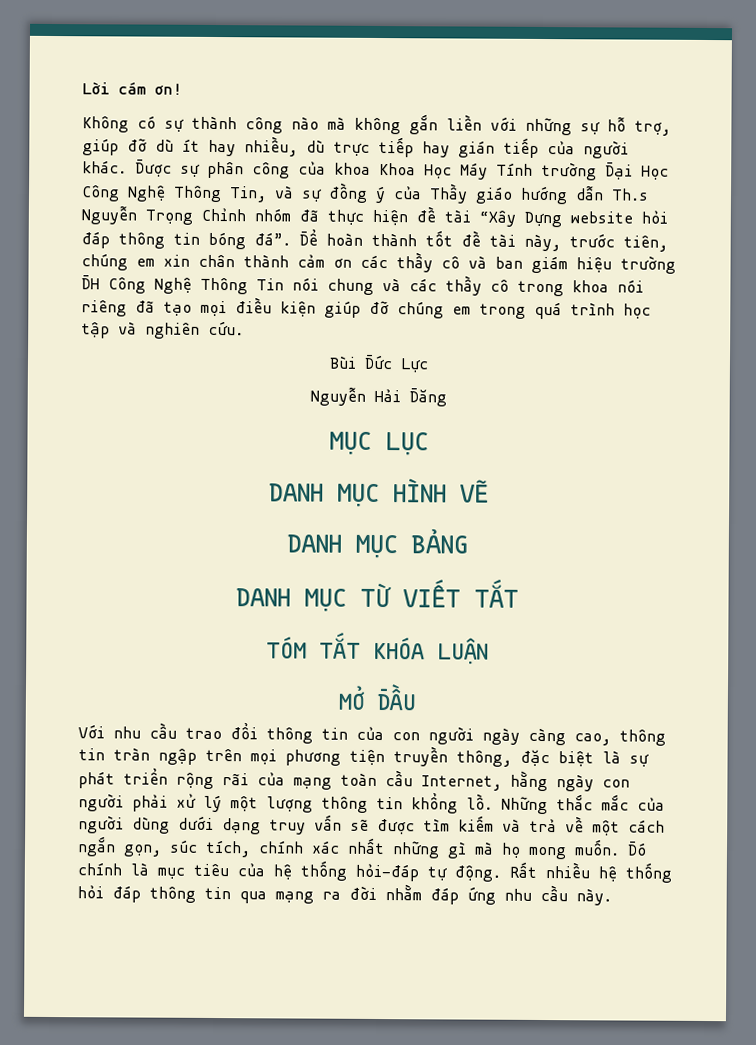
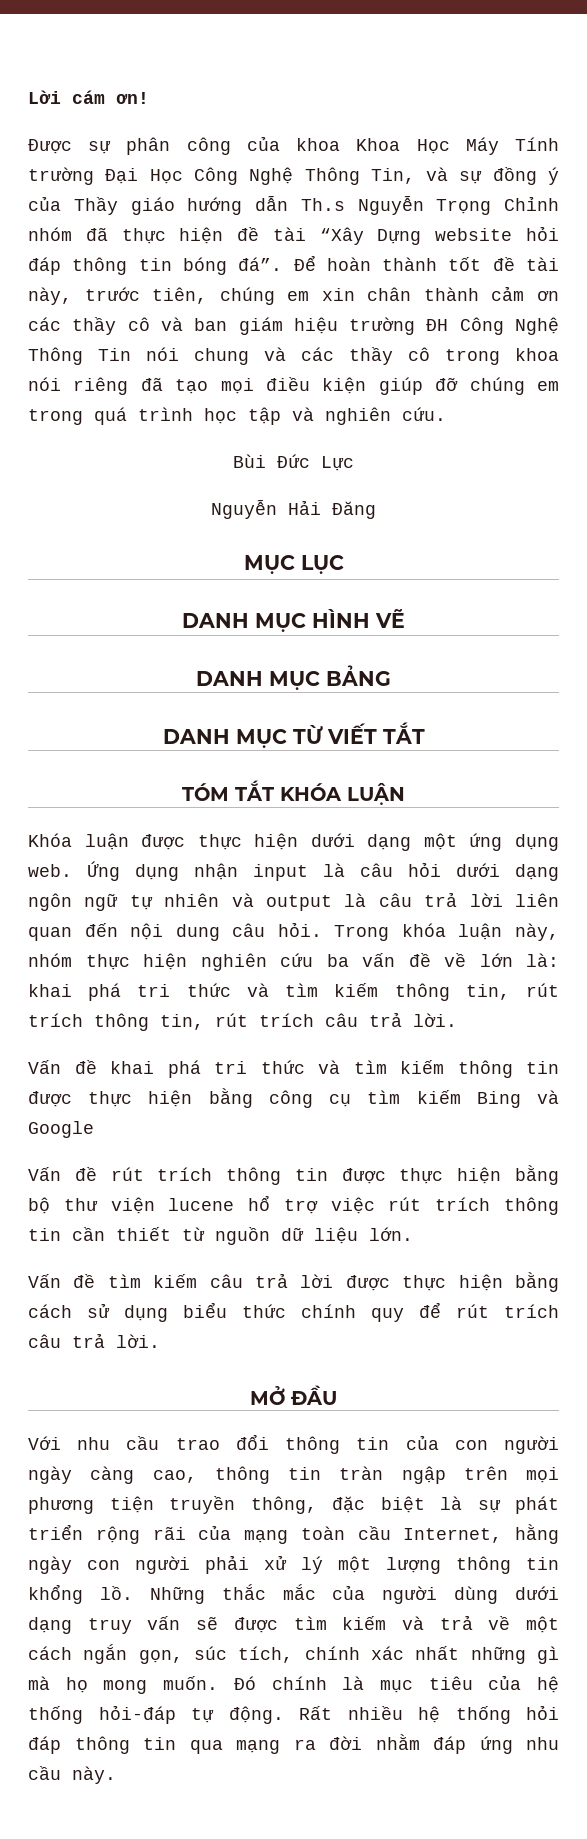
- Không có sự thành công nào mà không gắn liền với những sự hỗ trợ, giúp đỡ dù ít hay nhiều, dù trực tiếp hay gián tiếp của người khác.
+ Khóa luận được thực hiện dưới dạng một ứng dụng web. Ứng dụng nhận input là câu hỏi dưới dạng ngôn ngữ tự nhiên và output là câu trả lời liên quan đến nội dung câu hỏi. Trong khóa luận này, nhóm thực hiện nghiên cứu ba vấn đề về lớn là: khai phá tri thức và tìm kiếm thông tin, rút trích thông tin, rút trích câu trả lời.
+ Vấn đề khai phá tri thức và tìm kiếm thông tin được thực hiện bằng công cụ tìm kiếm Bing và Google
+ Vấn đề rút trích thông tin được thực hiện bằng bộ thư viện lucene hổ trợ việc rút trích thông tin cần thiết từ nguồn dữ liệu lớn.
+ Vấn đề tìm kiếm câu trả lời được thực hiện bằng cách sử dụng biểu thức chính quy để rút trích câu trả lời.

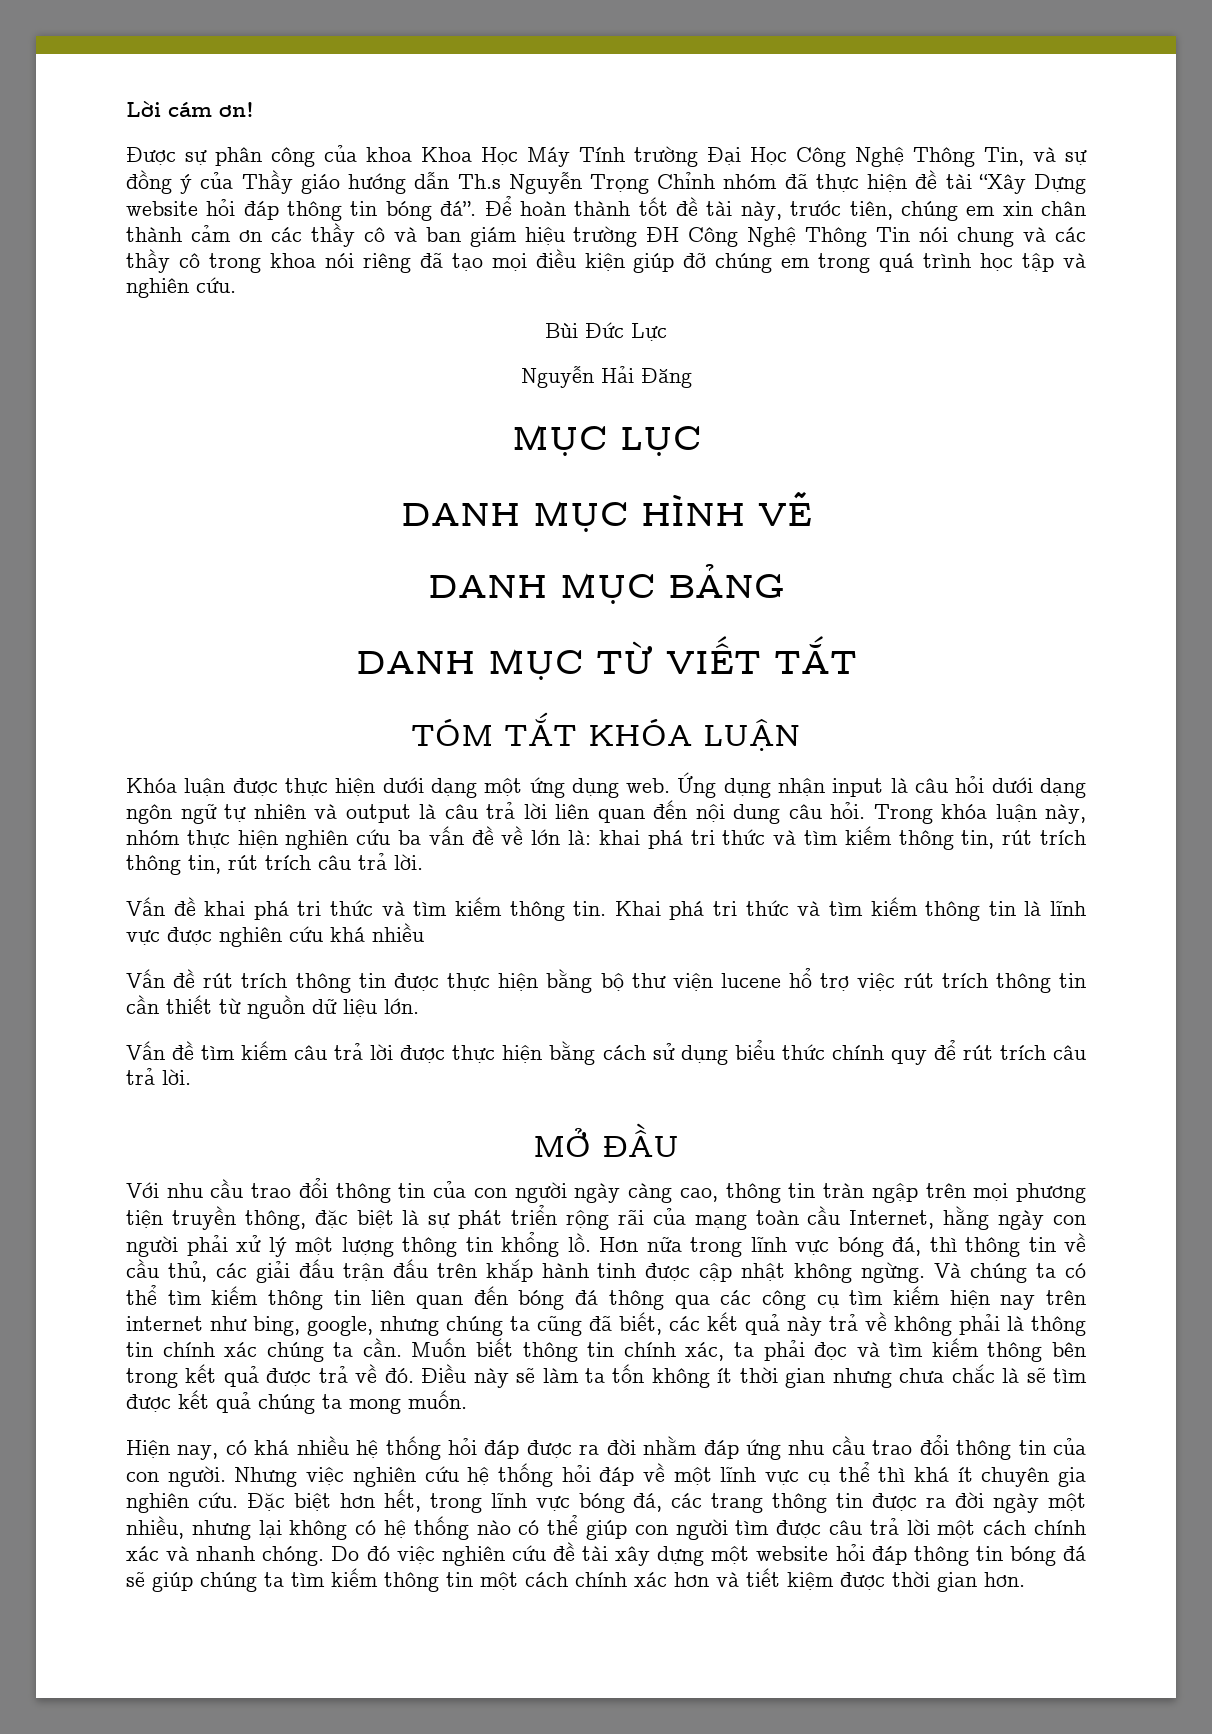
- Vấn đề khai phá tri thức và tìm kiếm thông tin được thực hiện bằng công cụ tìm kiếm Bing và Google
+ Vấn đề khai phá tri thức và tìm kiếm thông tin. Khai phá tri thức và tìm kiếm thông tin là lĩnh vực được nghiên cứu khá nhiều
- Những thắc mắc của người dùng dưới dạng truy vấn sẽ được tìm kiếm và trả về một cách ngắn gọn, súc tích, chính xác nhất những gì mà họ mong muốn. Đó chính là mục tiêu của hệ thống hỏi-đáp tự động. Rất nhiều hệ thống hỏi đáp thông tin qua mạng ra đời nhằm đáp ứng nhu cầu này.
+ Hơn nữa trong lĩnh vực bóng đá, thì thông tin về cầu thủ, các giải đấu trận đấu trên khắp hành tinh được cập nhật không ngừng. Và chúng ta có thể tìm kiếm thông tin liên quan đến bóng đá thông qua các công cụ tìm kiếm hiện nay trên internet như bing, google, nhưng chúng ta cũng đã biết, các kết quả này trả về không phải là thông tin chính xác chúng ta cần. Muốn biết thông tin chính xác, ta phải đọc và tìm kiếm thông bên trong kết quả được trả về đó. Điều này sẽ làm ta tốn không ít thời gian nhưng chưa chắc là sẽ tìm được kết quả chúng ta mong muốn.
+ Hiện nay, có khá nhiều hệ thống hỏi đáp được ra đời nhằm đáp ứng nhu cầu trao đổi thông tin của con người. Nhưng việc nghiên cứu hệ thống hỏi đáp về một lĩnh vực cụ thể thì khá ít chuyên gia nghiên cứu. Đặc biệt hơn hết, trong lĩnh vực bóng đá, các trang thông tin được ra đời ngày một nhiều, nhưng lại không có hệ thống nào có thể giúp con người tìm được câu trả lời một cách chính xác và nhanh chóng. Do đó việc nghiên cứu đề tài xây dựng một website hỏi đáp thông tin bóng đá sẽ giúp chúng ta tìm kiếm thông tin một cách chính xác hơn và tiết kiệm được thời gian hơn.

